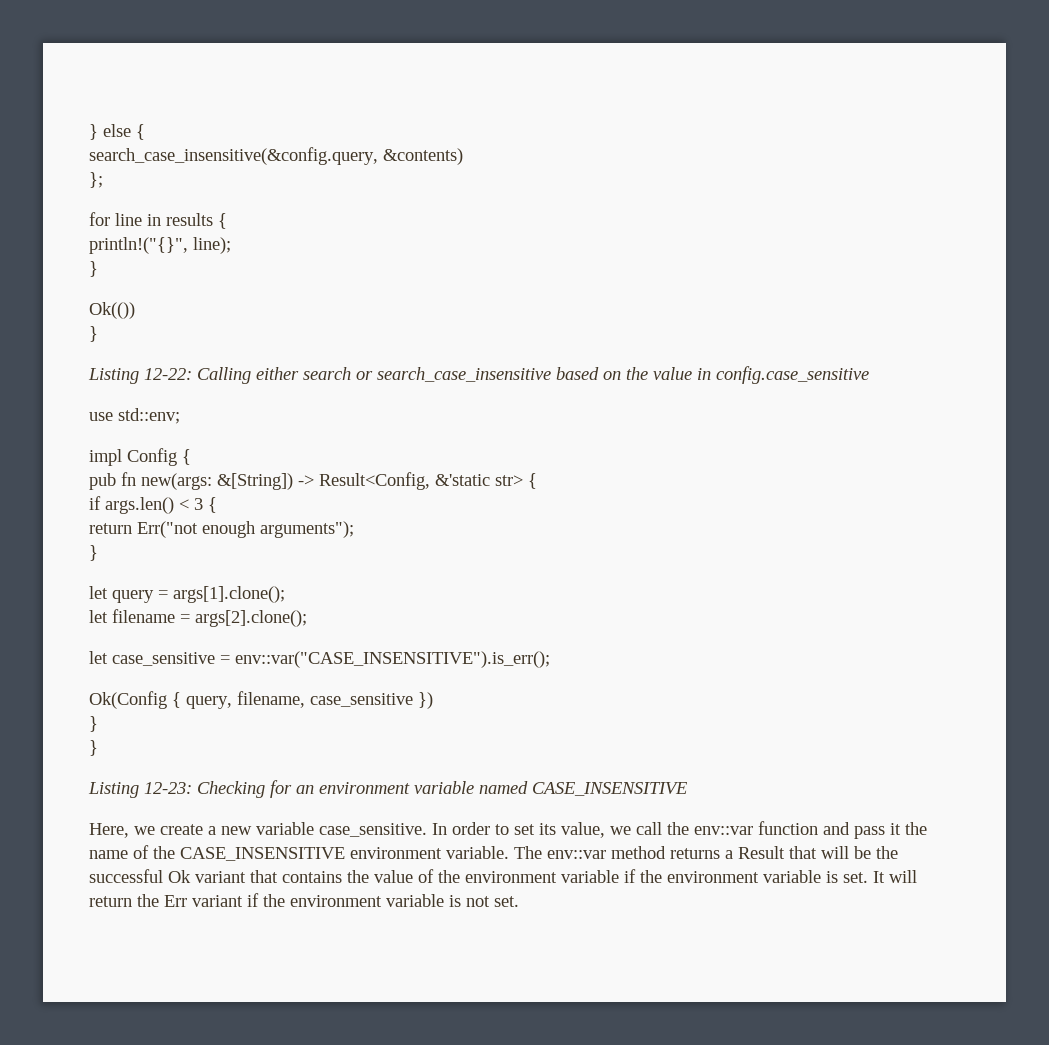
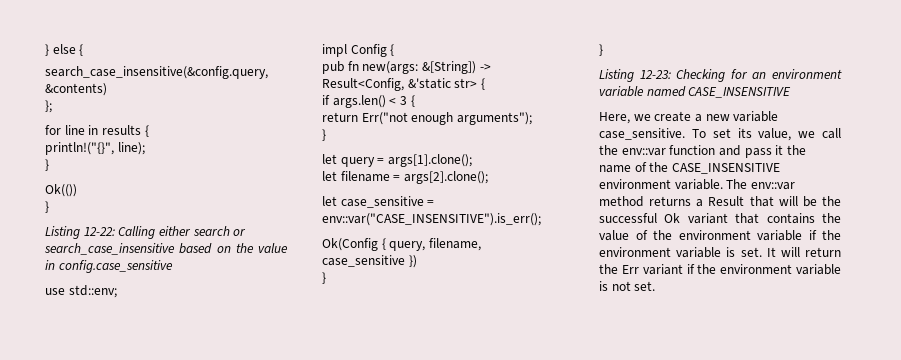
- In order to set its value, we call the env::var function and pass it the name of the CASE_INSENSITIVE environment variable.
+ To set its value, we call the env::var function and pass it the name of the CASE_INSENSITIVE environment variable.

